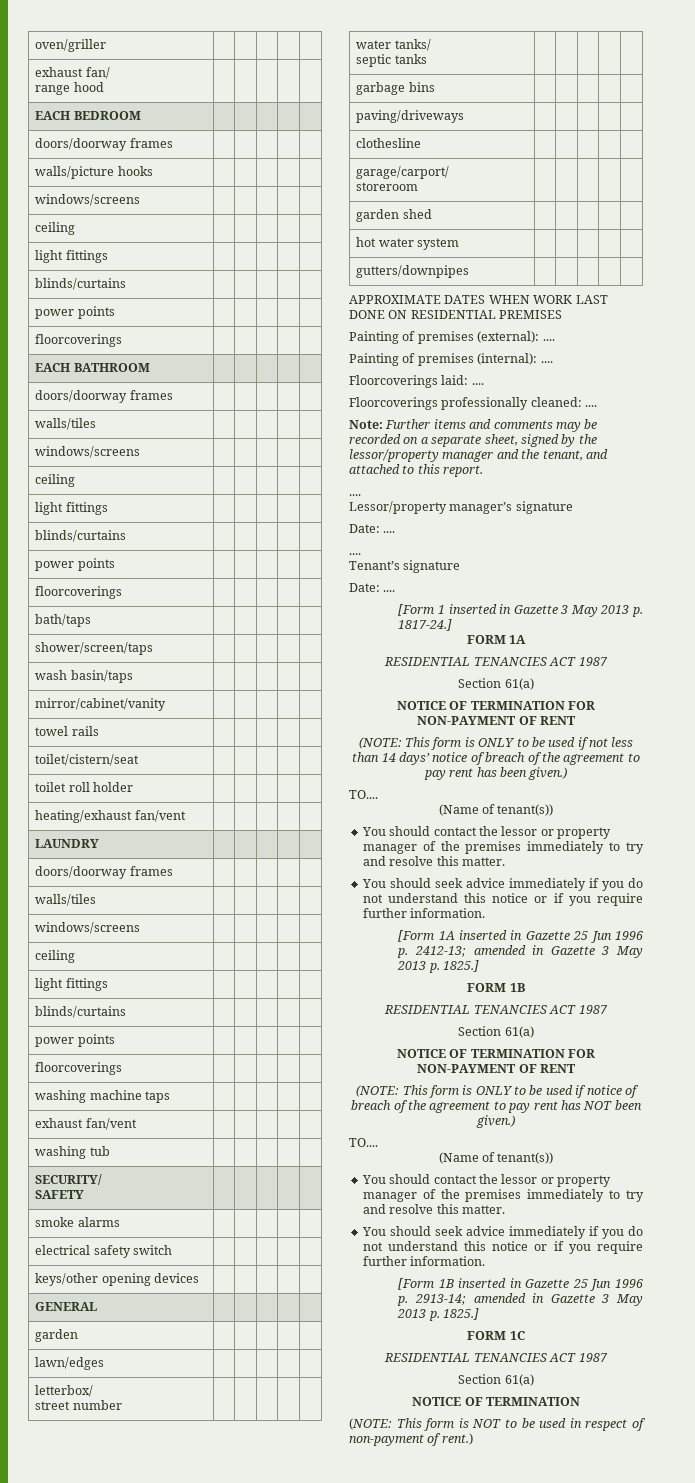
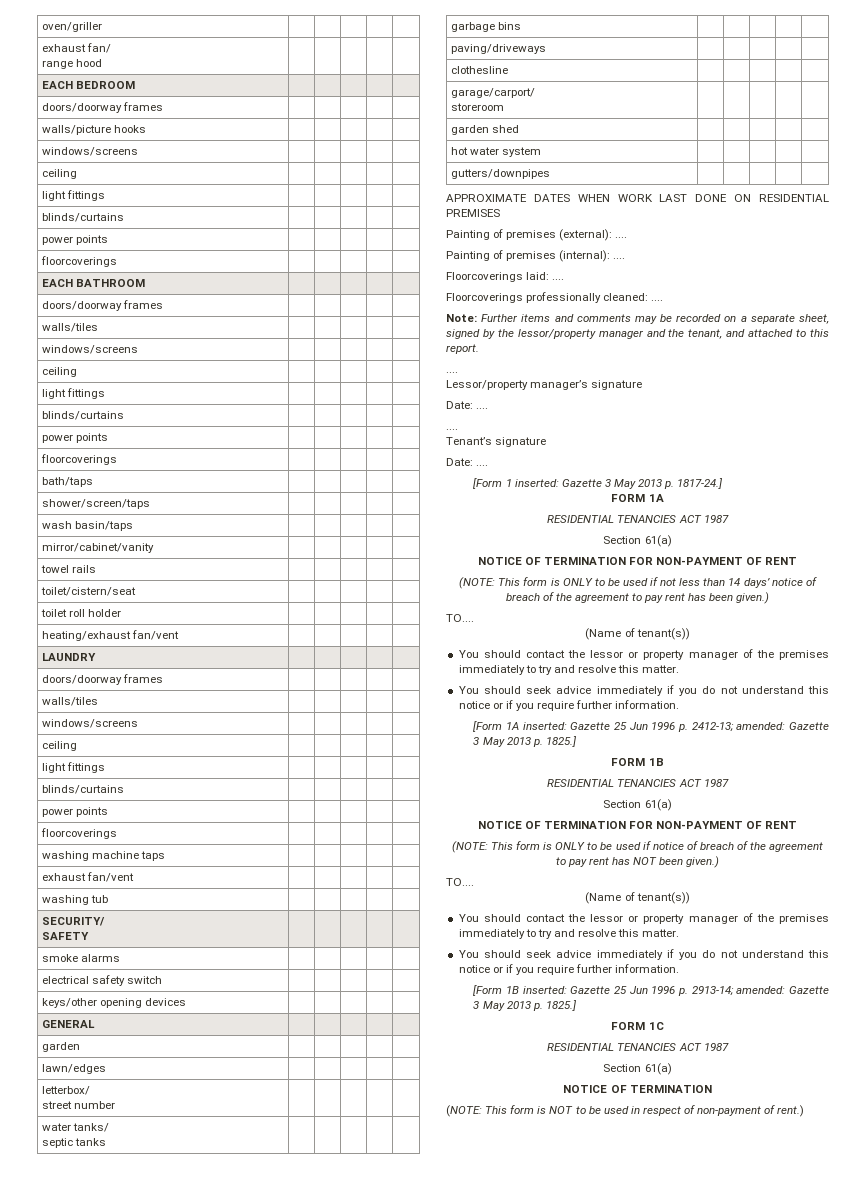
- [Form 1 inserted in Gazette 3 May 2013 p. 1817-24.]
+ [Form 1 inserted: Gazette 3 May 2013 p. 1817-24.]
- [Form 1A inserted in Gazette 25 Jun 1996 p. 2412-13; amended in Gazette 3 May 2013 p. 1825.]
+ [Form 1A inserted: Gazette 25 Jun 1996 p. 2412-13; amended: Gazette 3 May 2013 p. 1825.]
- [Form 1B inserted in Gazette 25 Jun 1996 p. 2913-14; amended in Gazette 3 May 2013 p. 1825.]
+ [Form 1B inserted: Gazette 25 Jun 1996 p. 2913-14; amended: Gazette 3 May 2013 p. 1825.]

